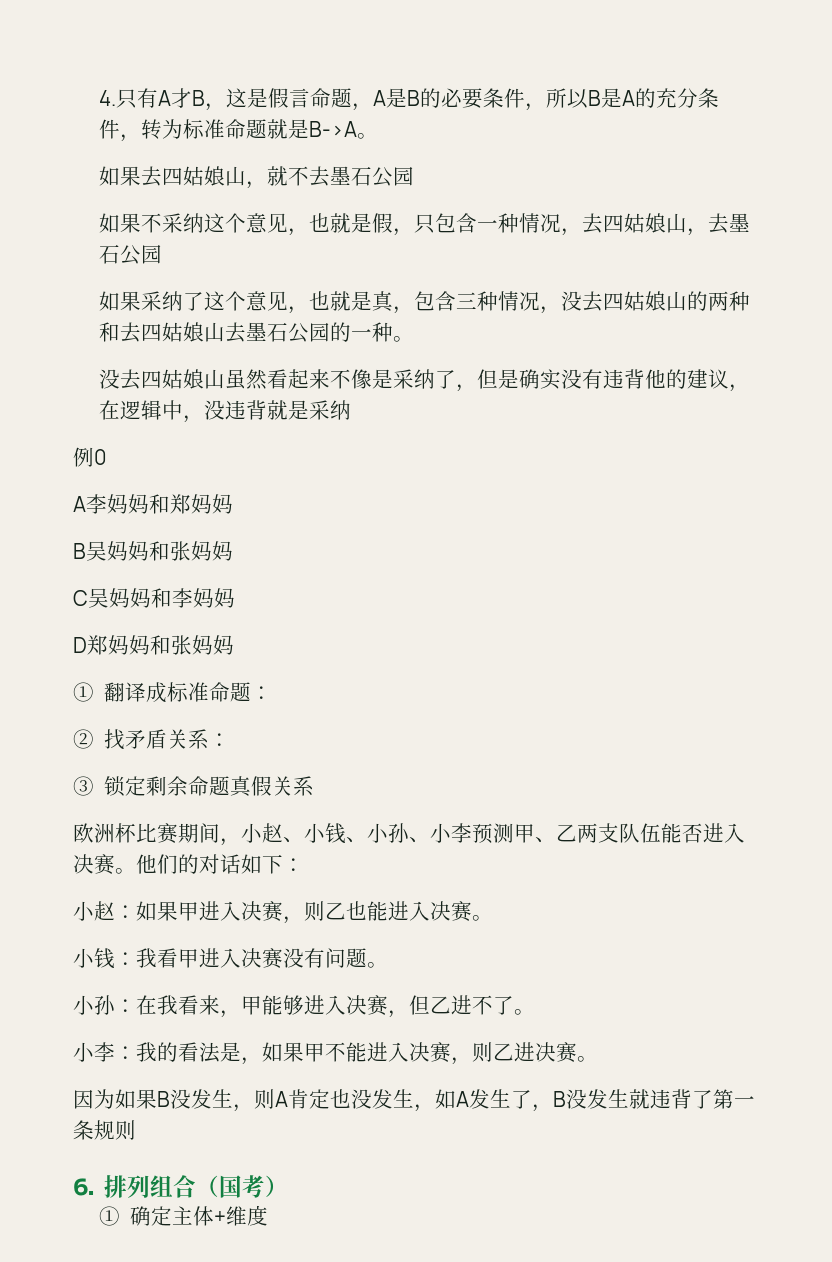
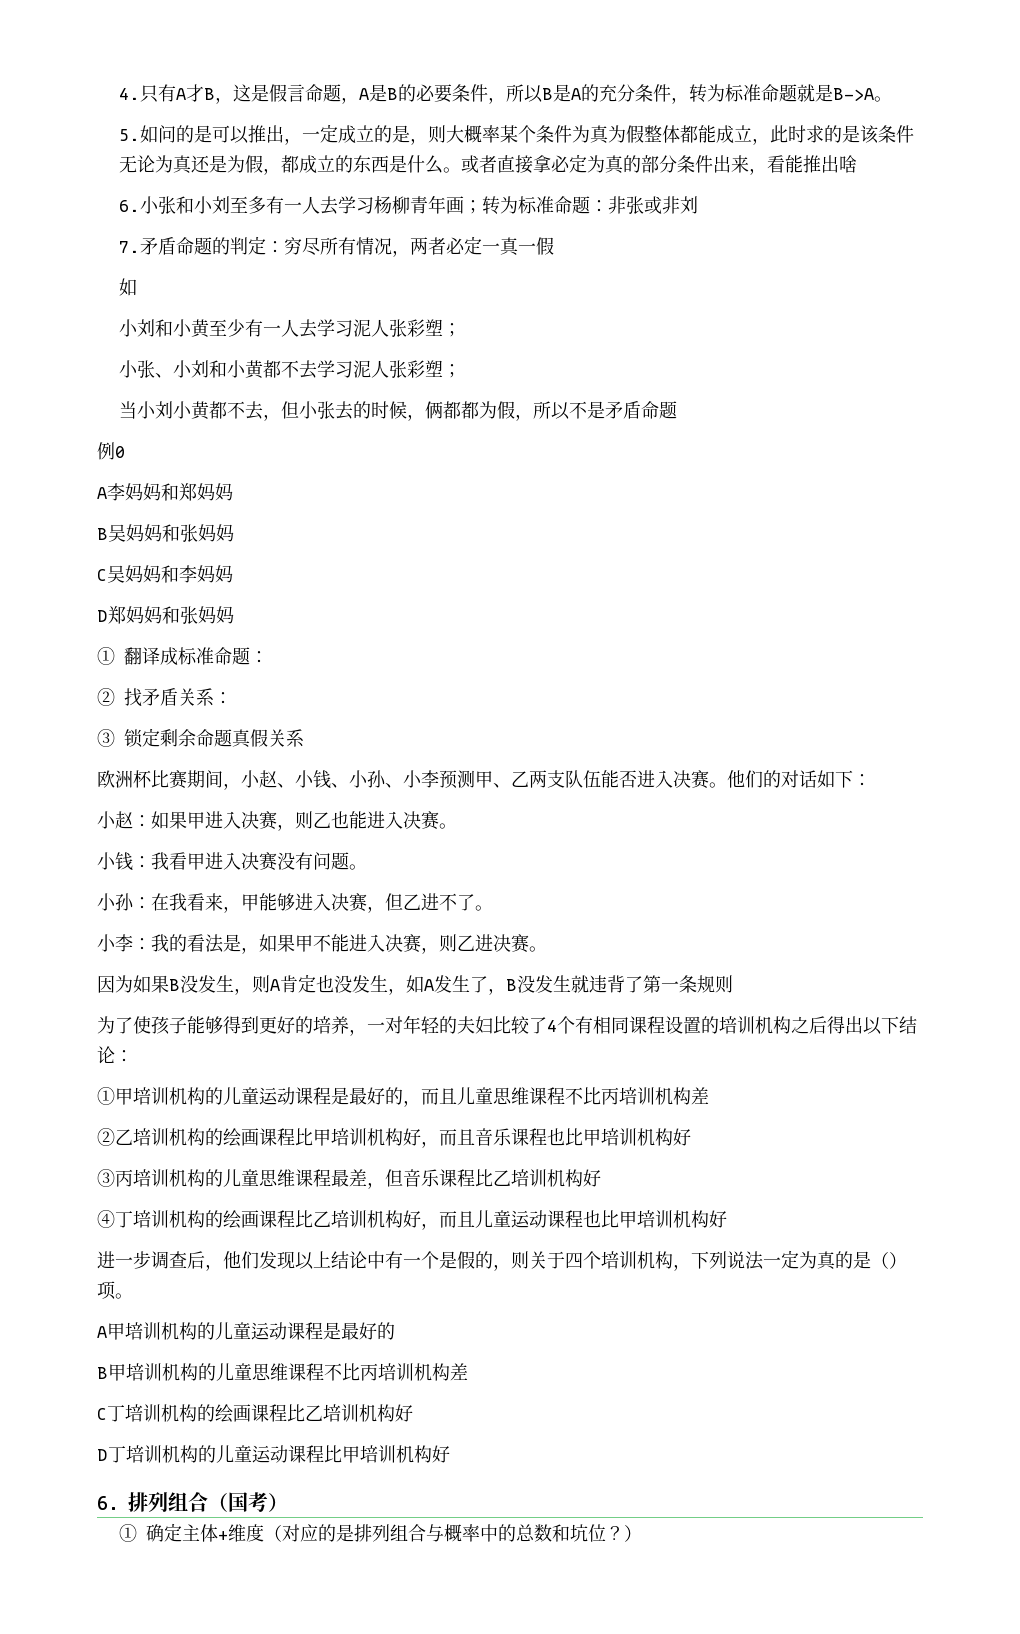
- 如果去四姑娘山，就不去墨石公园
- 如果不采纳这个意见，也就是假，只包含一种情况，去四姑娘山，去墨石公园
- 如果采纳了这个意见，也就是真，包含三种情况，没去四姑娘山的两种和去四姑娘山去墨石公园的一种。
- 没去四姑娘山虽然看起来不像是采纳了，但是确实没有违背他的建议，在逻辑中，没违背就是采纳
+ 5.如问的是可以推出，一定成立的是，则大概率某个条件为真为假整体都能成立，此时求的是该条件无论为真还是为假，都成立的东西是什么。或者直接拿必定为真的部分条件出来，看能推出啥
+ 6.小张和小刘至多有一人去学习杨柳青年画；转为标准命题：非张或非刘
+ 7.矛盾命题的判定：穷尽所有情况，两者必定一真一假
+ 如
+ 小刘和小黄至少有一人去学习泥人张彩塑；
+ 小张、小刘和小黄都不去学习泥人张彩塑；
+ 当小刘小黄都不去，但小张去的时候，俩都都为假，所以不是矛盾命题
+ 为了使孩子能够得到更好的培养，一对年轻的夫妇比较了4个有相同课程设置的培训机构之后得出以下结论：
+ ①甲培训机构的儿童运动课程是最好的，而且儿童思维课程不比丙培训机构差
+ ②乙培训机构的绘画课程比甲培训机构好，而且音乐课程也比甲培训机构好
+ ③丙培训机构的儿童思维课程最差，但音乐课程比乙培训机构好
+ ④丁培训机构的绘画课程比乙培训机构好，而且儿童运动课程也比甲培训机构好
+ 进一步调查后，他们发现以上结论中有一个是假的，则关于四个培训机构，下列说法一定为真的是（）项。
+ A甲培训机构的儿童运动课程是最好的
+ B甲培训机构的儿童思维课程不比丙培训机构差
+ C丁培训机构的绘画课程比乙培训机构好
+ D丁培训机构的儿童运动课程比甲培训机构好
- ①确定主体+维度
+ ①确定主体+维度（对应的是排列组合与概率中的总数和坑位？）

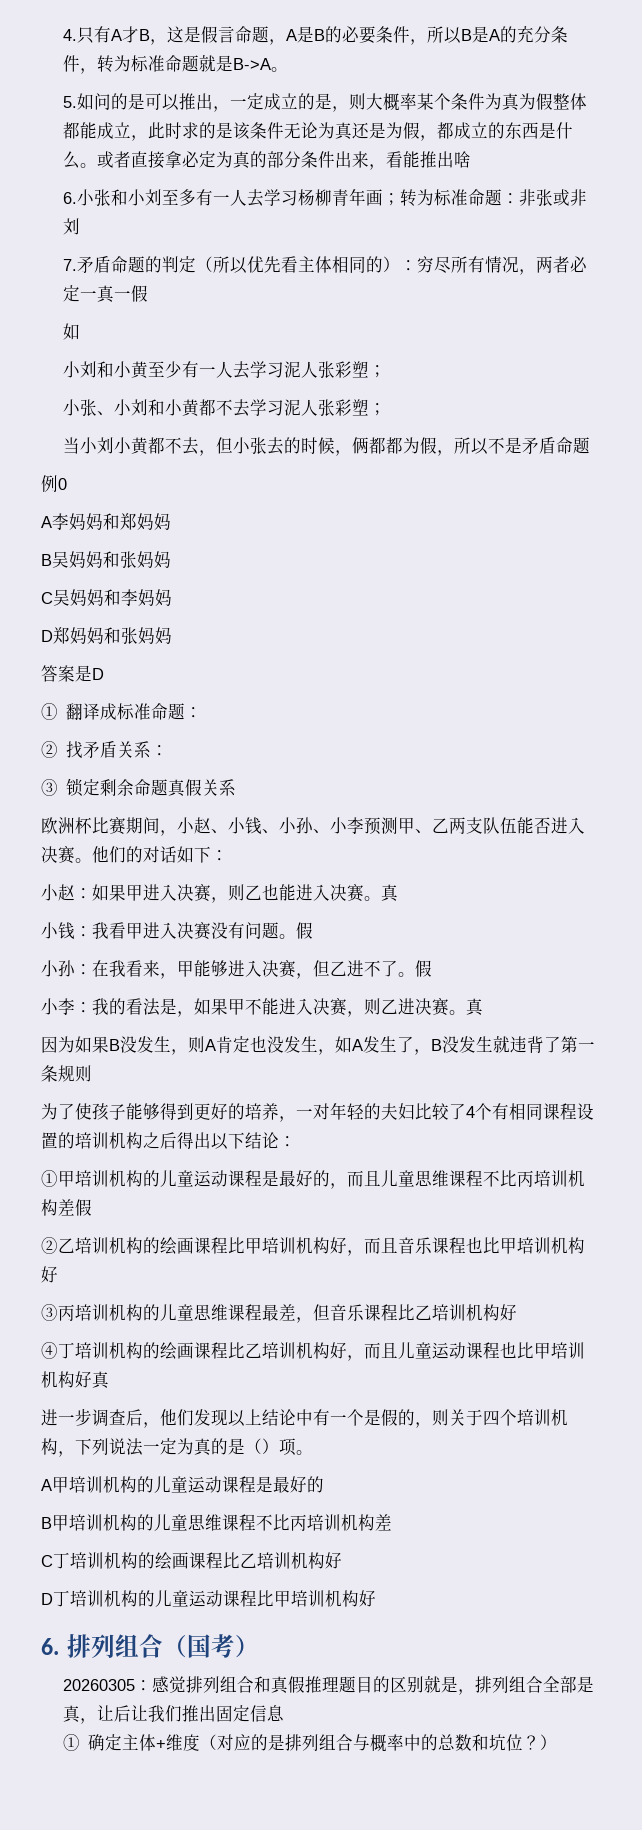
- 7.矛盾命题的判定：穷尽所有情况，两者必定一真一假
+ 7.矛盾命题的判定（所以优先看主体相同的）：穷尽所有情况，两者必定一真一假
+ 答案是D
- 小赵：如果甲进入决赛，则乙也能进入决赛。
+ 小赵：如果甲进入决赛，则乙也能进入决赛。真
- 小钱：我看甲进入决赛没有问题。
+ 小钱：我看甲进入决赛没有问题。假
- 小孙：在我看来，甲能够进入决赛，但乙进不了。
+ 小孙：在我看来，甲能够进入决赛，但乙进不了。假
- 小李：我的看法是，如果甲不能进入决赛，则乙进决赛。
+ 小李：我的看法是，如果甲不能进入决赛，则乙进决赛。真
- ①甲培训机构的儿童运动课程是最好的，而且儿童思维课程不比丙培训机构差
+ ①甲培训机构的儿童运动课程是最好的，而且儿童思维课程不比丙培训机构差假
- ④丁培训机构的绘画课程比乙培训机构好，而且儿童运动课程也比甲培训机构好
+ ④丁培训机构的绘画课程比乙培训机构好，而且儿童运动课程也比甲培训机构好真
+ 20260305：感觉排列组合和真假推理题目的区别就是，排列组合全部是真，让后让我们推出固定信息

